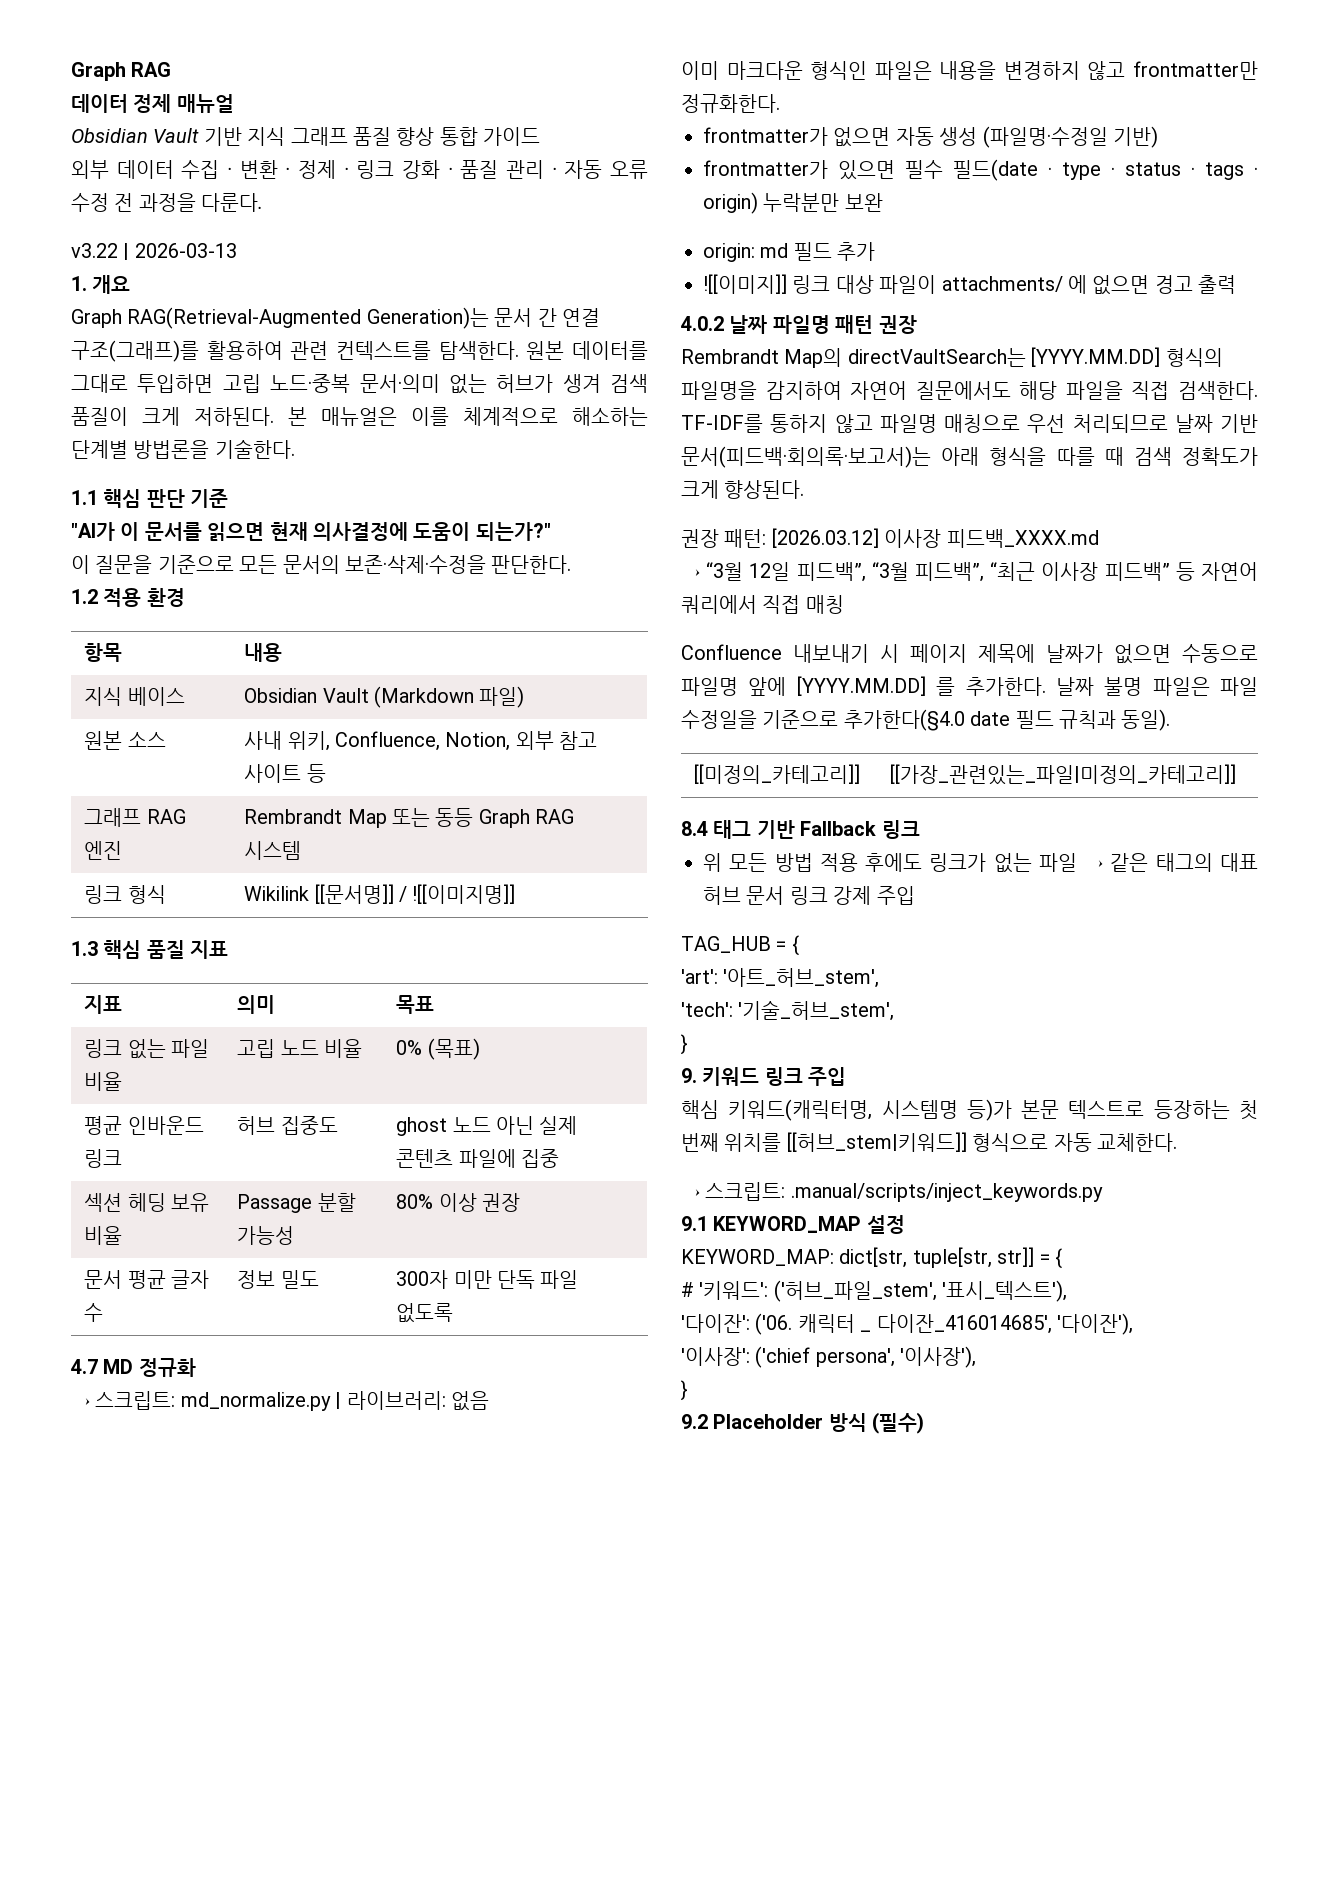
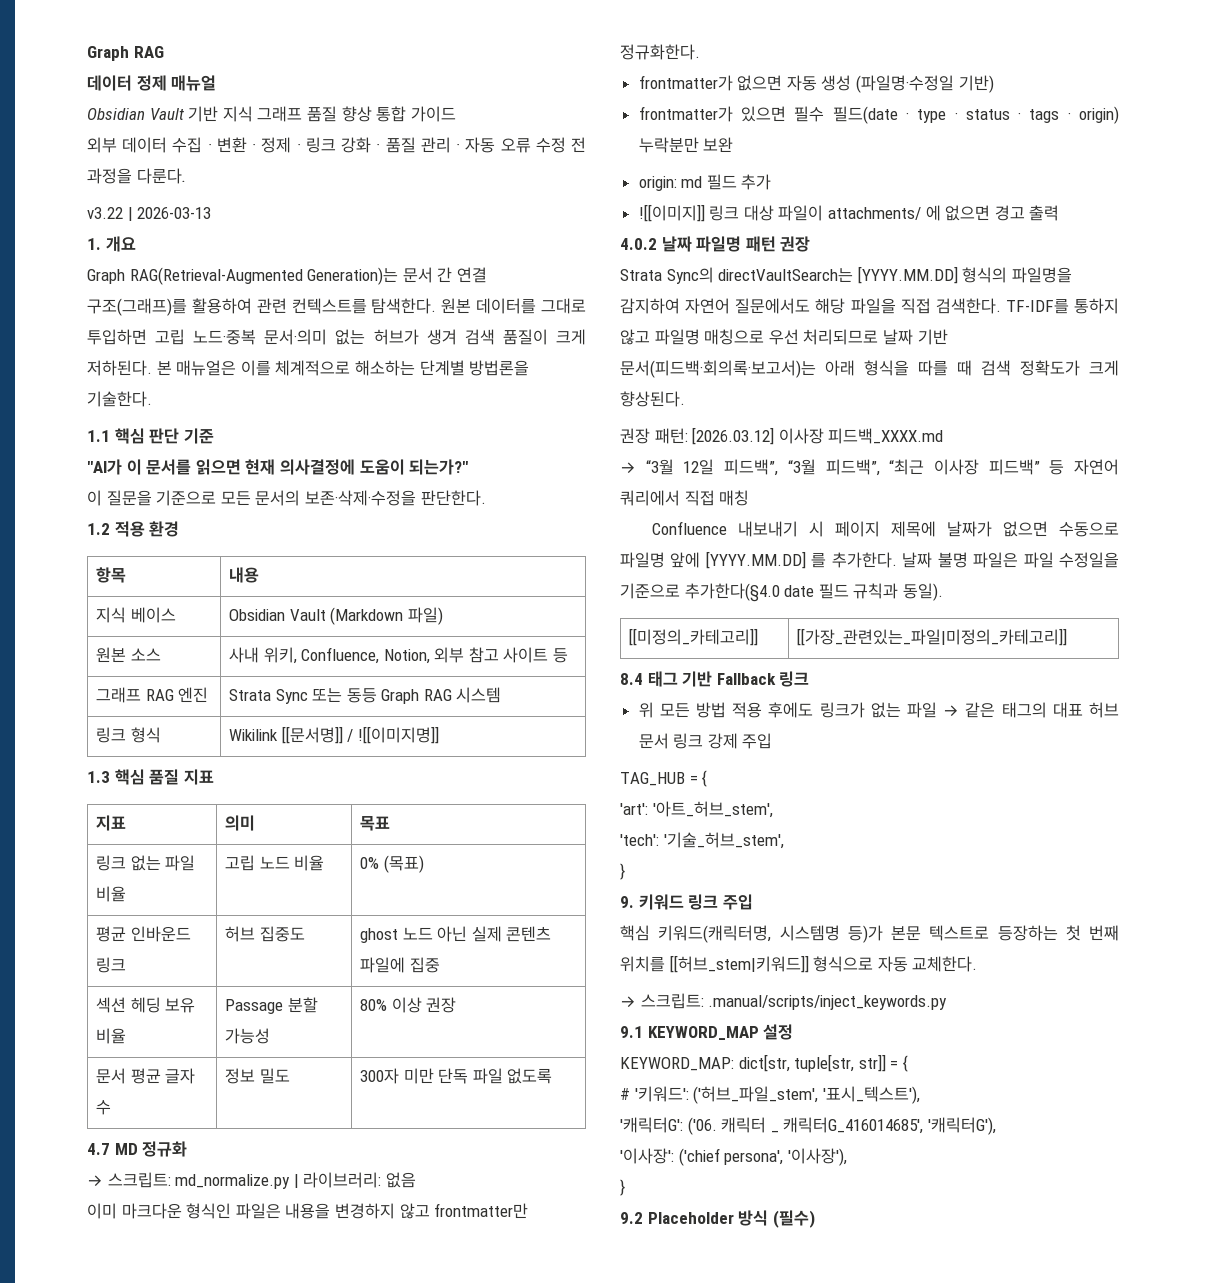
- 그래프 RAG 엔진 | Rembrandt Map 또는 동등 Graph RAG 시스템
+ 그래프 RAG 엔진 | Strata Sync 또는 동등 Graph RAG 시스템
- Rembrandt Map의 directVaultSearch는 [YYYY.MM.DD] 형식의 파일명을 감지하여 자연어 질문에서도 해당 파일을 직접 검색한다.
+ Strata Sync의 directVaultSearch는 [YYYY.MM.DD] 형식의 파일명을 감지하여 자연어 질문에서도 해당 파일을 직접 검색한다.
- '다이잔': ('06. 캐릭터 _ 다이잔_416014685', '다이잔'),
+ '캐릭터G': ('06. 캐릭터 _ 캐릭터G_416014685', '캐릭터G'),

